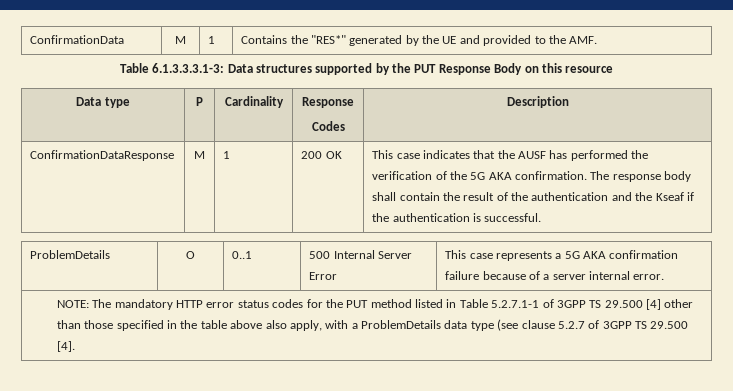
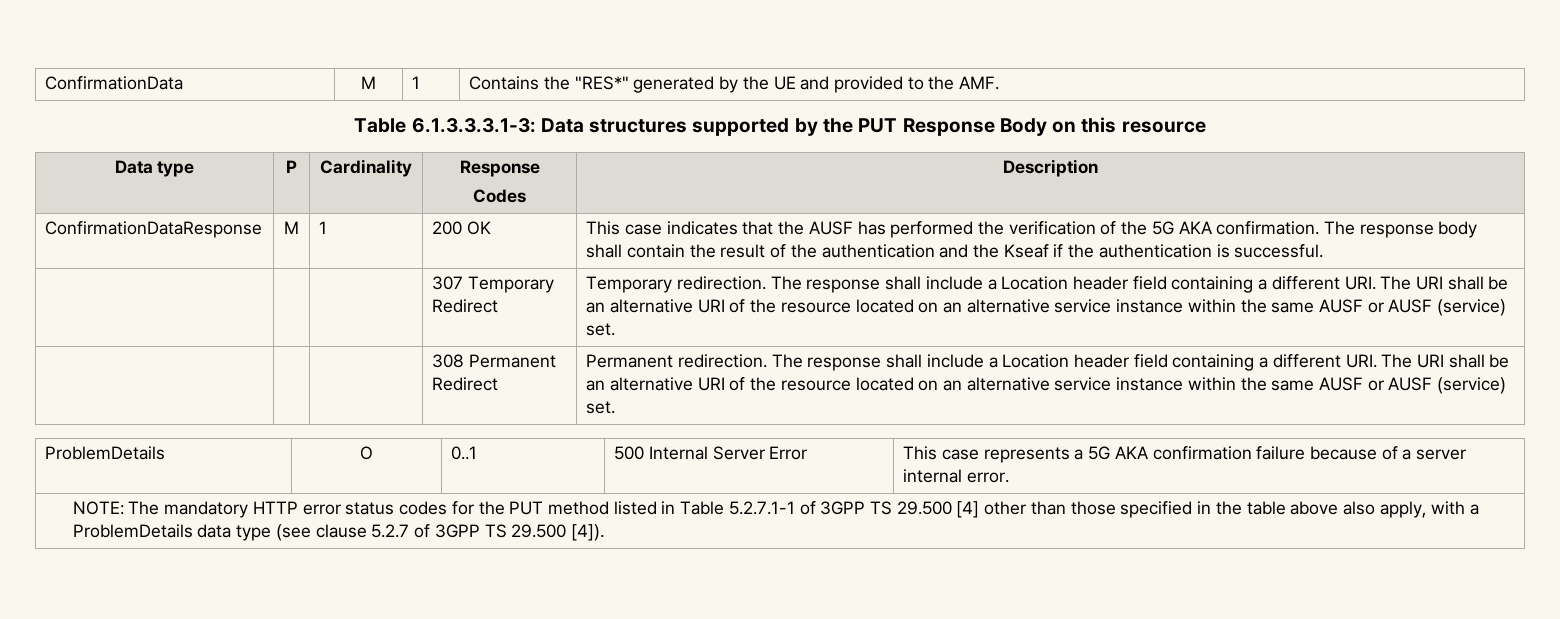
+ 307 Temporary Redirect | Temporary redirection. The response shall include a Location header field containing a different URI. The URI shall be an alternative URI of the resource located on an alternative service instance within the same AUSF or AUSF (service) set.
+ | | | 308 Permanent Redirect | Permanent redirection. The response shall include a Location header field containing a different URI. The URI shall be an alternative URI of the resource located on an alternative service instance within the same AUSF or AUSF (service) set.
- NOTE: The mandatory HTTP error status codes for the PUT method listed in Table 5.2.7.1-1 of 3GPP TS 29.500 [4] other than those specified in the table above also apply, with a ProblemDetails data type (see clause 5.2.7 of 3GPP TS 29.500 [4].
+ NOTE: The mandatory HTTP error status codes for the PUT method listed in Table 5.2.7.1-1 of 3GPP TS 29.500 [4] other than those specified in the table above also apply, with a ProblemDetails data type (see clause 5.2.7 of 3GPP TS 29.500 [4]).

